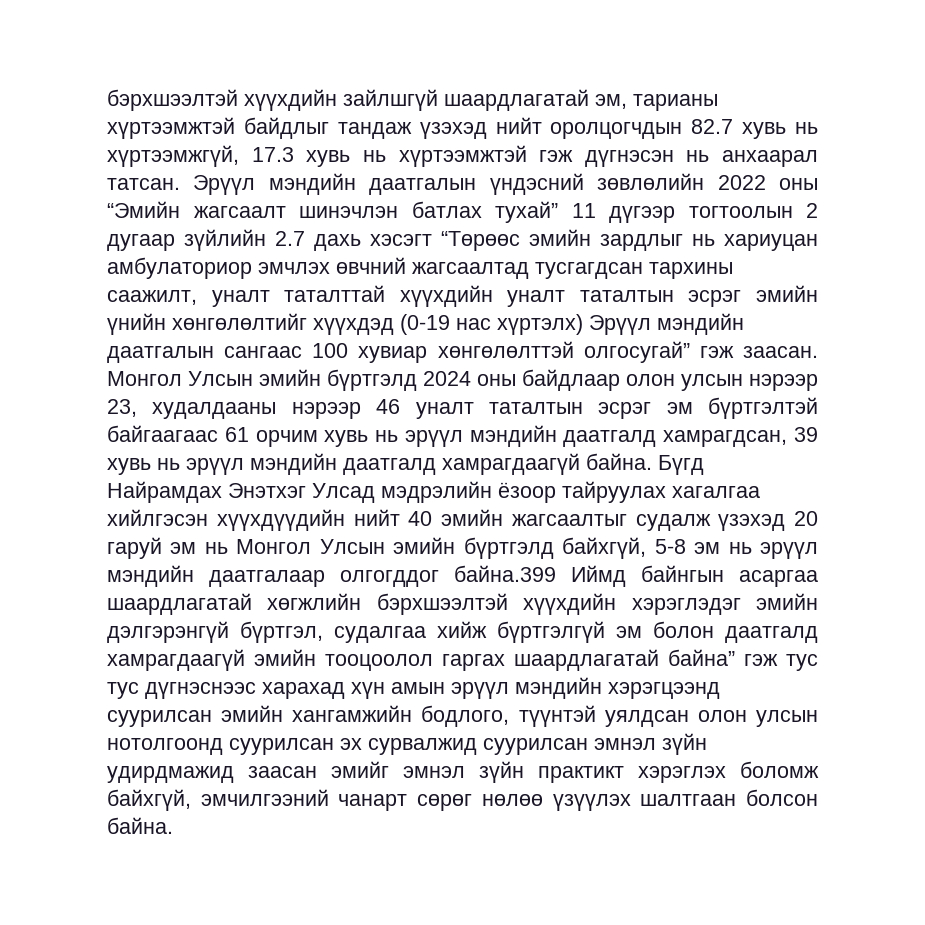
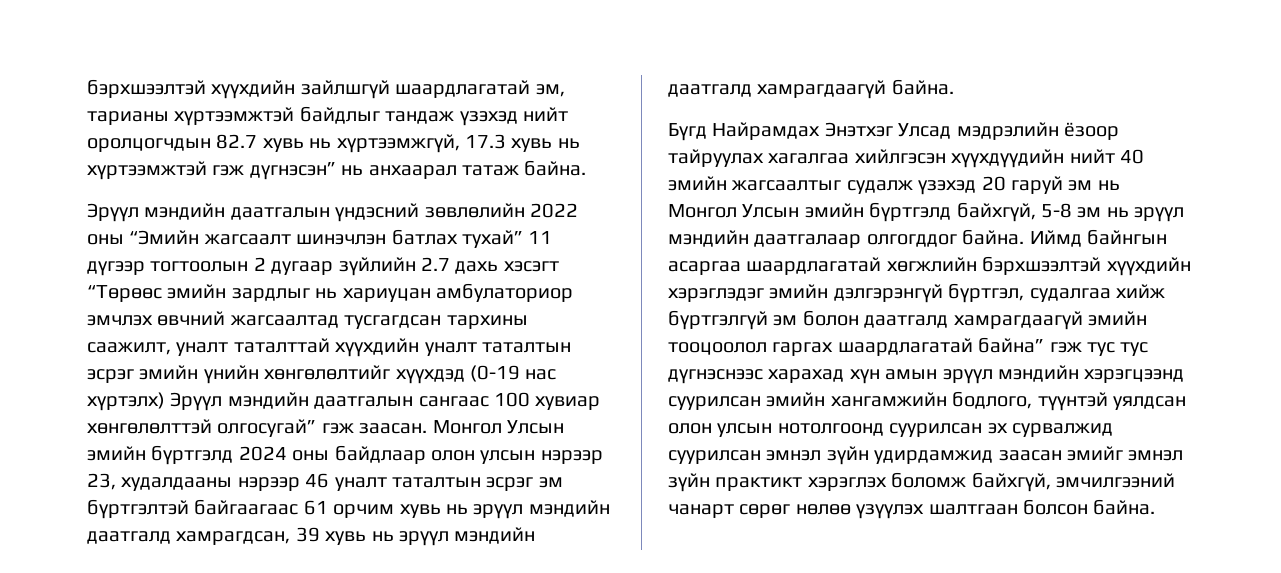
- бэрхшээлтэй хүүхдийн зайлшгүй шаардлагатай эм, тарианы хүртээмжтэй байдлыг тандаж үзэхэд нийт оролцогчдын 82.7 хувь нь хүртээмжгүй, 17.3 хувь нь хүртээмжтэй гэж дүгнэсэн нь анхаарал татсан. Эрүүл мэндийн даатгалын үндэсний зөвлөлийн 2022 оны “Эмийн жагсаалт шинэчлэн батлах тухай” 11 дүгээр тогтоолын 2 дугаар зүйлийн 2.7 дахь хэсэгт “Төрөөс эмийн зардлыг нь хариуцан амбулаториор эмчлэх өвчний жагсаалтад тусгагдсан тархины саажилт, уналт таталттай хүүхдийн уналт таталтын эсрэг эмийн үнийн хөнгөлөлтийг хүүхдэд (0-19 нас хүртэлх) Эрүүл мэндийн даатгалын сангаас 100 хувиар хөнгөлөлттэй олгосугай” гэж заасан.
+ бэрхшээлтэй хүүхдийн зайлшгүй шаардлагатай эм, тарианы хүртээмжтэй байдлыг тандаж үзэхэд нийт оролцогчдын 82.7 хувь нь хүртээмжгүй, 17.3 хувь нь хүртээмжтэй гэж дүгнэсэн” нь анхаарал татаж байна.
+ Эрүүл мэндийн даатгалын үндэсний зөвлөлийн 2022 оны “Эмийн жагсаалт шинэчлэн батлах тухай” 11 дүгээр тогтоолын 2 дугаар зүйлийн 2.7 дахь хэсэгт “Төрөөс эмийн зардлыг нь хариуцан амбулаториор эмчлэх өвчний жагсаалтад тусгагдсан тархины саажилт, уналт таталттай хүүхдийн уналт таталтын эсрэг эмийн үнийн хөнгөлөлтийг хүүхдэд (0-19 нас хүртэлх) Эрүүл мэндийн даатгалын сангаас 100 хувиар хөнгөлөлттэй олгосугай” гэж заасан.
- Монгол Улсын эмийн бүртгэлд 2024 оны байдлаар олон улсын нэрээр 23, худалдааны нэрээр 46 уналт таталтын эсрэг эм бүртгэлтэй байгаагаас 61 орчим хувь нь эрүүл мэндийн даатгалд хамрагдсан, 39 хувь нь эрүүл мэндийн даатгалд хамрагдаагүй байна. Бүгд Найрамдах Энэтхэг Улсад мэдрэлийн ёзоор тайруулах хагалгаа хийлгэсэн хүүхдүүдийн нийт 40 эмийн жагсаалтыг судалж үзэхэд 20 гаруй эм нь Монгол Улсын эмийн бүртгэлд байхгүй, 5-8 эм нь эрүүл мэндийн даатгалаар олгогддог байна.399 Иймд байнгын асаргаа шаардлагатай хөгжлийн бэрхшээлтэй хүүхдийн хэрэглэдэг эмийн дэлгэрэнгүй бүртгэл, судалгаа хийж бүртгэлгүй эм болон даатгалд хамрагдаагүй эмийн тооцоолол гаргах шаардлагатай байна” гэж тус тус дүгнэснээс харахад хүн амын эрүүл мэндийн хэрэгцээнд суурилсан эмийн хангамжийн бодлого, түүнтэй уялдсан олон улсын нотолгоонд суурилсан эх сурвалжид суурилсан эмнэл зүйн удирдмажид заасан эмийг эмнэл зүйн практикт хэрэглэх боломж байхгүй, эмчилгээний чанарт сөрөг нөлөө үзүүлэх шалтгаан болсон байна.
+ Монгол Улсын эмийн бүртгэлд 2024 оны байдлаар олон улсын нэрээр 23, худалдааны нэрээр 46 уналт таталтын эсрэг эм бүртгэлтэй байгаагаас 61 орчим хувь нь эрүүл мэндийн даатгалд хамрагдсан, 39 хувь нь эрүүл мэндийн даатгалд хамрагдаагүй байна.
+ Бүгд Найрамдах Энэтхэг Улсад мэдрэлийн ёзоор тайруулах хагалгаа хийлгэсэн хүүхдүүдийн нийт 40 эмийн жагсаалтыг судалж үзэхэд 20 гаруй эм нь Монгол Улсын эмийн бүртгэлд байхгүй, 5-8 эм нь эрүүл мэндийн даатгалаар олгогддог байна. Иймд байнгын асаргаа шаардлагатай хөгжлийн бэрхшээлтэй хүүхдийн хэрэглэдэг эмийн дэлгэрэнгүй бүртгэл, судалгаа хийж бүртгэлгүй эм болон даатгалд хамрагдаагүй эмийн тооцоолол гаргах шаардлагатай байна” гэж тус тус дүгнэснээс харахад хүн амын эрүүл мэндийн хэрэгцээнд суурилсан эмийн хангамжийн бодлого, түүнтэй уялдсан олон улсын нотолгоонд суурилсан эх сурвалжид суурилсан эмнэл зүйн удирдамжид заасан эмийг эмнэл зүйн практикт хэрэглэх боломж байхгүй, эмчилгээний чанарт сөрөг нөлөө үзүүлэх шалтгаан болсон байна.

